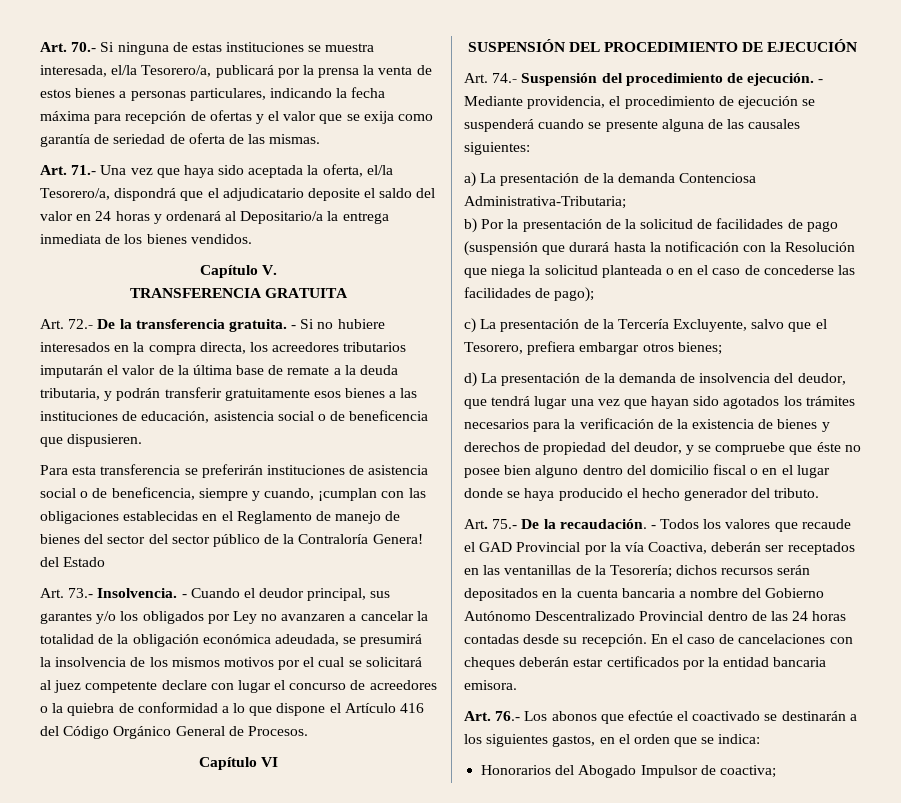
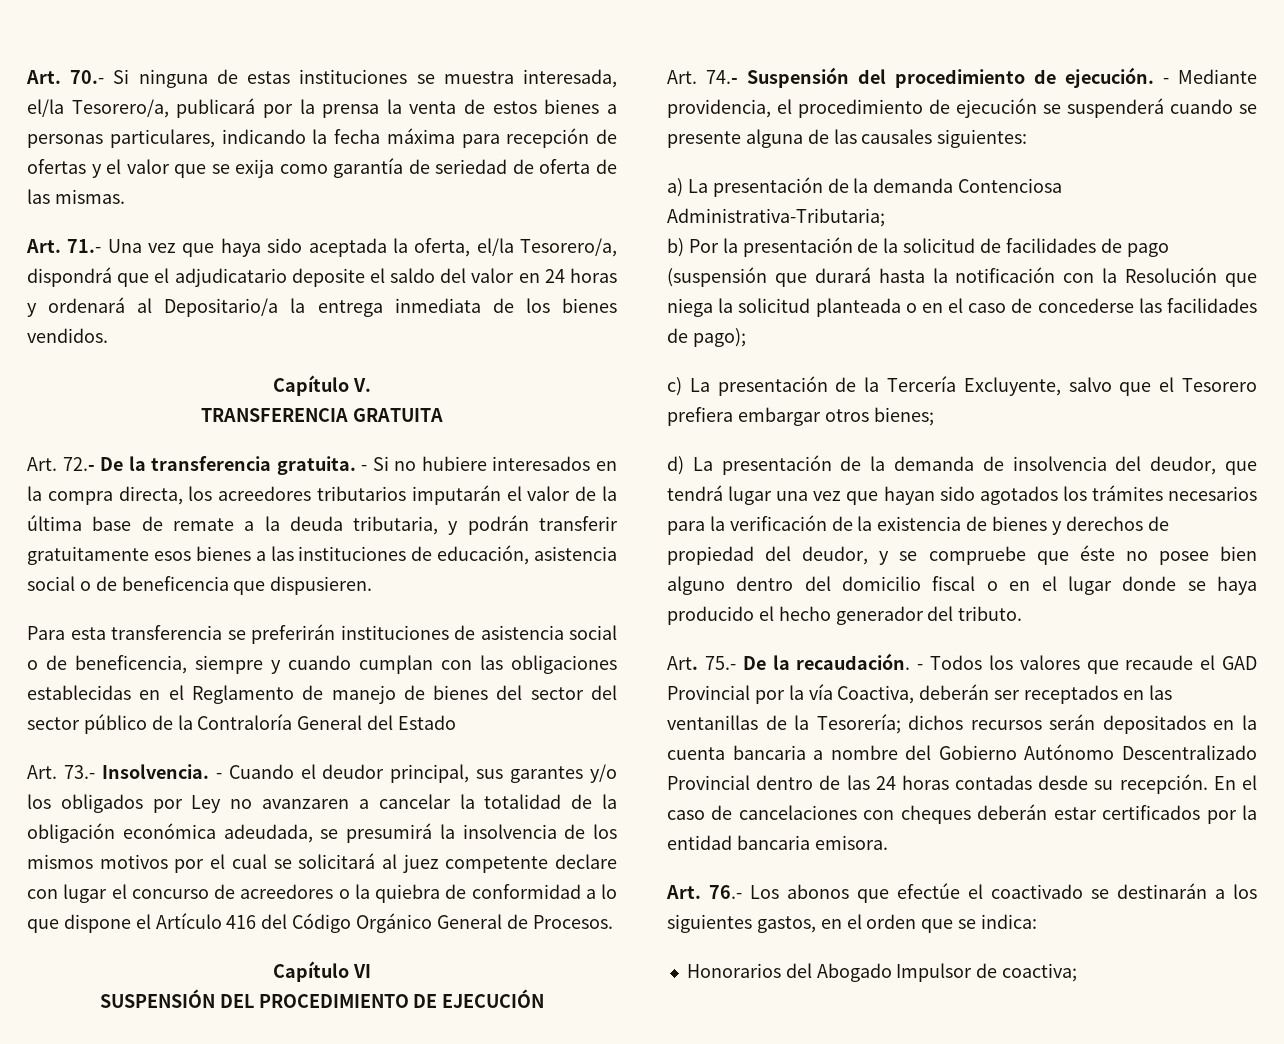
- Para esta transferencia se preferirán instituciones de asistencia social o de beneficencia, siempre y cuando, ¡cumplan con las obligaciones establecidas en el Reglamento de manejo de bienes del sector del sector público de la Contraloría Genera! del Estado
+ Para esta transferencia se preferirán instituciones de asistencia social o de beneficencia, siempre y cuando cumplan con las obligaciones establecidas en el Reglamento de manejo de bienes del sector del sector público de la Contraloría General del Estado
- c) La presentación de la Tercería Excluyente, salvo que el Tesorero, prefiera embargar otros bienes;
+ c) La presentación de la Tercería Excluyente, salvo que el Tesorero prefiera embargar otros bienes;

